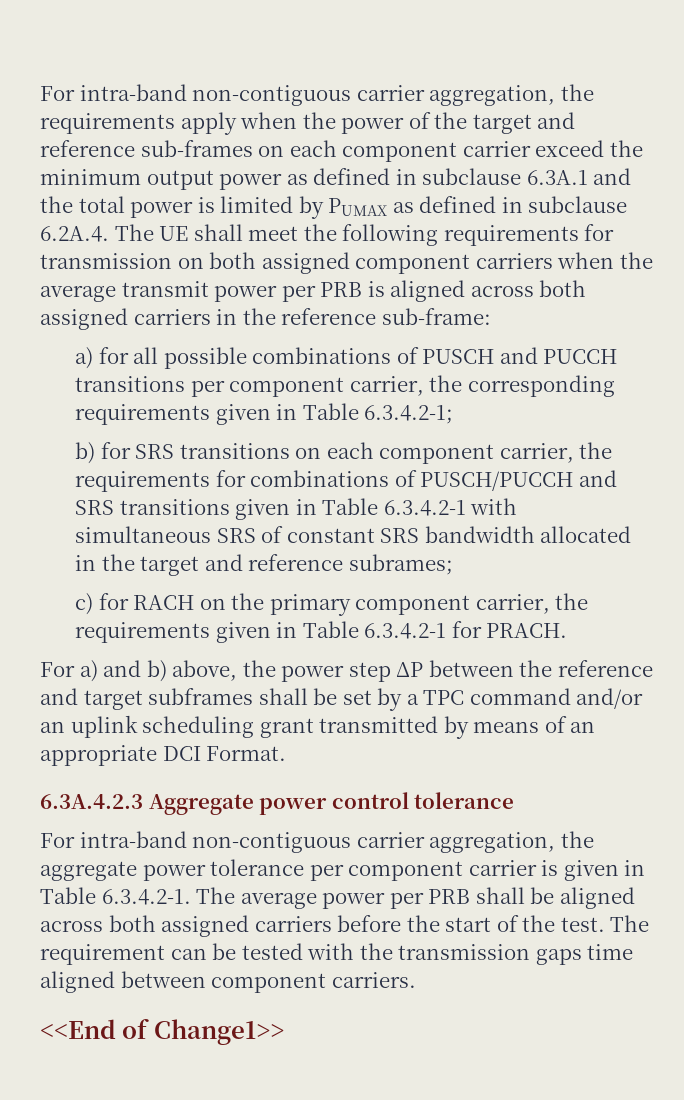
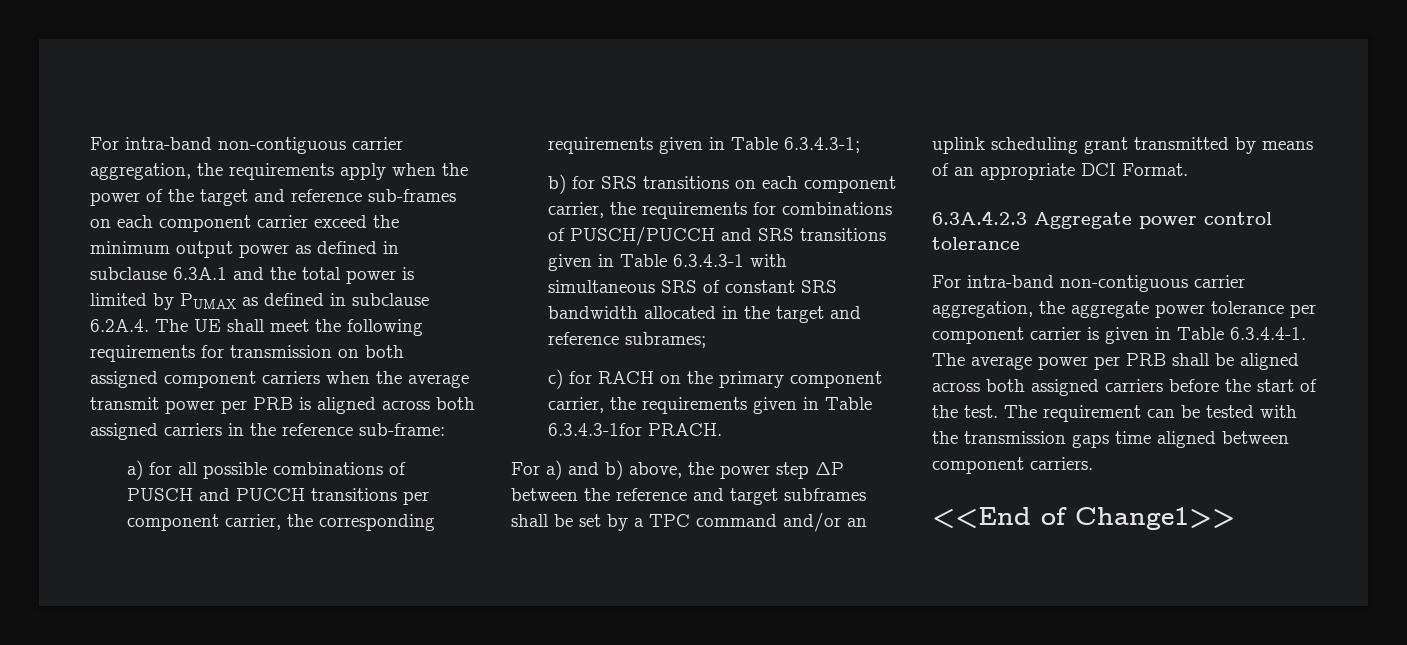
- a) for all possible combinations of PUSCH and PUCCH transitions per component carrier, the corresponding requirements given in Table 6.3.4.2-1;
+ a) for all possible combinations of PUSCH and PUCCH transitions per component carrier, the corresponding requirements given in Table 6.3.4.3-1;
- b) for SRS transitions on each component carrier, the requirements for combinations of PUSCH/PUCCH and SRS transitions given in Table 6.3.4.2-1 with simultaneous SRS of constant SRS bandwidth allocated in the target and reference subrames;
+ b) for SRS transitions on each component carrier, the requirements for combinations of PUSCH/PUCCH and SRS transitions given in Table 6.3.4.3-1 with simultaneous SRS of constant SRS bandwidth allocated in the target and reference subrames;
- c) for RACH on the primary component carrier, the requirements given in Table 6.3.4.2-1 for PRACH.
+ c) for RACH on the primary component carrier, the requirements given in Table 6.3.4.3-1for PRACH.
- For intra-band non-contiguous carrier aggregation, the aggregate power tolerance per component carrier is given in Table 6.3.4.2-1. The average power per PRB shall be aligned across both assigned carriers before the start of the test.
+ For intra-band non-contiguous carrier aggregation, the aggregate power tolerance per component carrier is given in Table 6.3.4.4-1. The average power per PRB shall be aligned across both assigned carriers before the start of the test.

